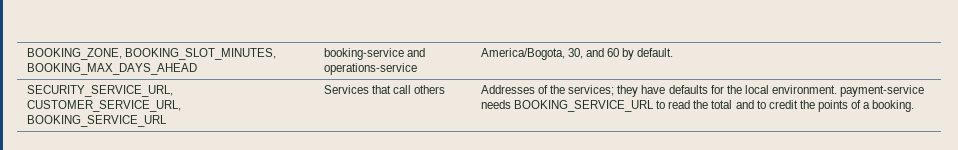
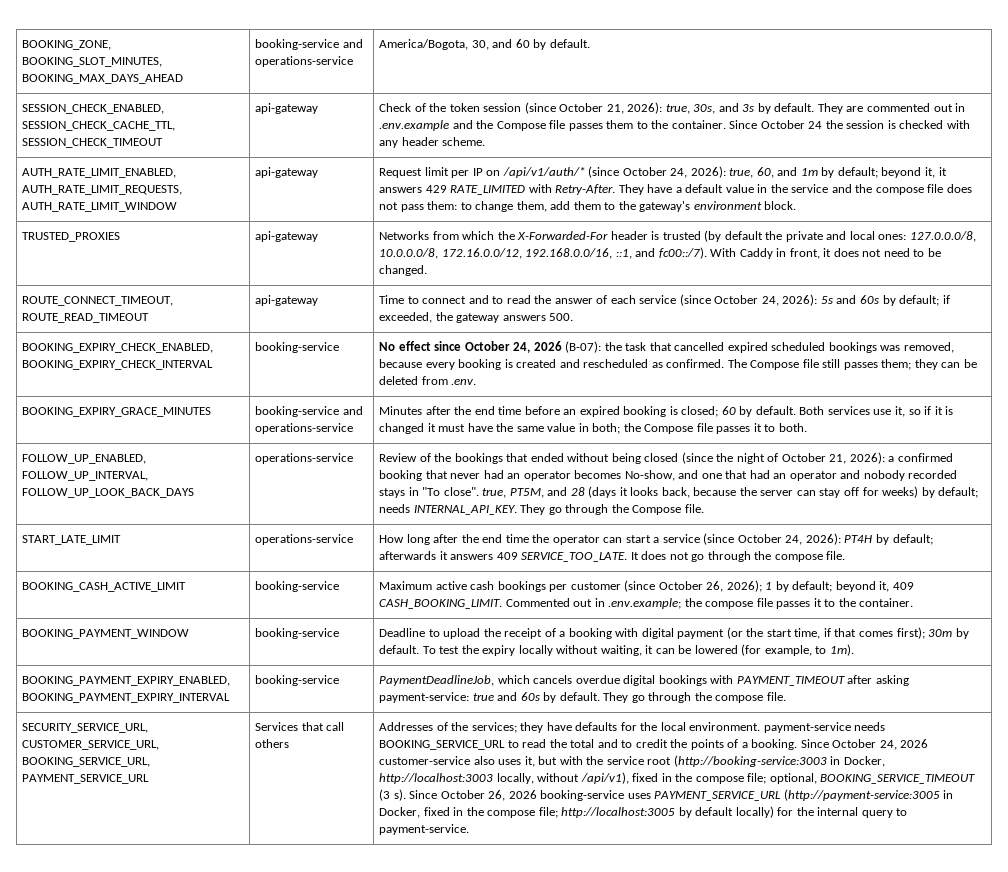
+ SESSION_CHECK_ENABLED, SESSION_CHECK_CACHE_TTL, SESSION_CHECK_TIMEOUT | api-gateway | Check of the token session (since October 21, 2026): true, 30s, and 3s by default. They are commented out in .env.example and the Compose file passes them to the container. Since October 24 the session is checked with any header scheme.
+ AUTH_RATE_LIMIT_ENABLED, AUTH_RATE_LIMIT_REQUESTS, AUTH_RATE_LIMIT_WINDOW | api-gateway | Request limit per IP on /api/v1/auth/* (since October 24, 2026): true, 60, and 1m by default; beyond it, it answers 429 RATE_LIMITED with Retry-After. They have a default value in the service and the compose file does not pass them: to change them, add them to the gateway's environment block.
+ TRUSTED_PROXIES | api-gateway | Networks from which the X-Forwarded-For header is trusted (by default the private and local ones: 127.0.0.0/8, 10.0.0.0/8, 172.16.0.0/12, 192.168.0.0/16, ::1, and fc00::/7). With Caddy in front, it does not need to be changed.
+ ROUTE_CONNECT_TIMEOUT, ROUTE_READ_TIMEOUT | api-gateway | Time to connect and to read the answer of each service (since October 24, 2026): 5s and 60s by default; if exceeded, the gateway answers 500.
+ BOOKING_EXPIRY_CHECK_ENABLED, BOOKING_EXPIRY_CHECK_INTERVAL | booking-service | No effect since October 24, 2026 (B-07): the task that cancelled expired scheduled bookings was removed, because every booking is created and rescheduled as confirmed. The Compose file still passes them; they can be deleted from .env.
+ BOOKING_EXPIRY_GRACE_MINUTES | booking-service and operations-service | Minutes after the end time before an expired booking is closed; 60 by default. Both services use it, so if it is changed it must have the same value in both; the Compose file passes it to both.
+ FOLLOW_UP_ENABLED, FOLLOW_UP_INTERVAL, FOLLOW_UP_LOOK_BACK_DAYS | operations-service | Review of the bookings that ended without being closed (since the night of October 21, 2026): a confirmed booking that never had an operator becomes No-show, and one that had an operator and nobody recorded stays in "To close". true, PT5M, and 28 (days it looks back, because the server can stay off for weeks) by default; needs INTERNAL_API_KEY. They go through the Compose file.
+ START_LATE_LIMIT | operations-service | How long after the end time the operator can start a service (since October 24, 2026): PT4H by default; afterwards it answers 409 SERVICE_TOO_LATE. It does not go through the compose file.
+ BOOKING_CASH_ACTIVE_LIMIT | booking-service | Maximum active cash bookings per customer (since October 26, 2026); 1 by default; beyond it, 409 CASH_BOOKING_LIMIT. Commented out in .env.example; the compose file passes it to the container.
+ BOOKING_PAYMENT_WINDOW | booking-service | Deadline to upload the receipt of a booking with digital payment (or the start time, if that comes first); 30m by default. To test the expiry locally without waiting, it can be lowered (for example, to 1m).
+ BOOKING_PAYMENT_EXPIRY_ENABLED, BOOKING_PAYMENT_EXPIRY_INTERVAL | booking-service | PaymentDeadlineJob, which cancels overdue digital bookings with PAYMENT_TIMEOUT after asking payment-service: true and 60s by default. They go through the compose file.
- SECURITY_SERVICE_URL, CUSTOMER_SERVICE_URL, BOOKING_SERVICE_URL
+ SECURITY_SERVICE_URL, CUSTOMER_SERVICE_URL, BOOKING_SERVICE_URL, PAYMENT_SERVICE_URL
+ Since October 24, 2026 customer-service also uses it, but with the service root (http://booking-service:3003 in Docker, http://localhost:3003 locally, without /api/v1), fixed in the compose file; optional, BOOKING_SERVICE_TIMEOUT (3 s). Since October 26, 2026 booking-service uses PAYMENT_SERVICE_URL (http://payment-service:3005 in Docker, fixed in the compose file; http://localhost:3005 by default locally) for the internal query to payment-service.

